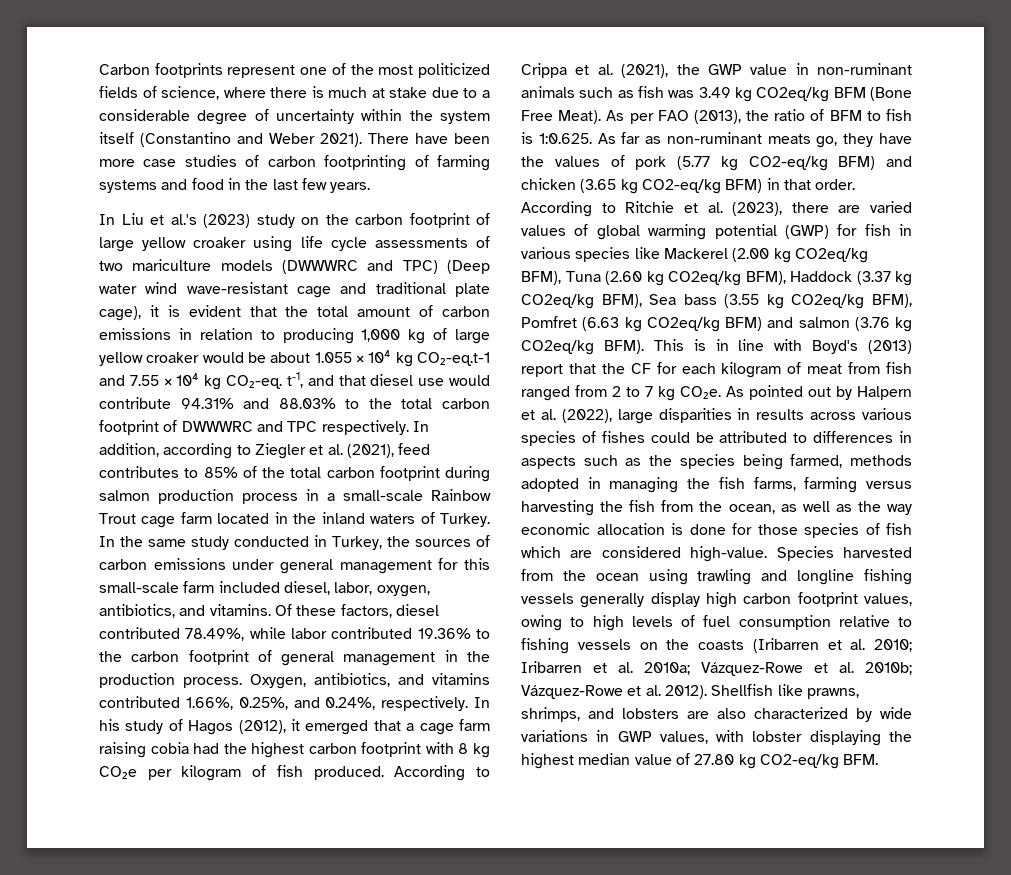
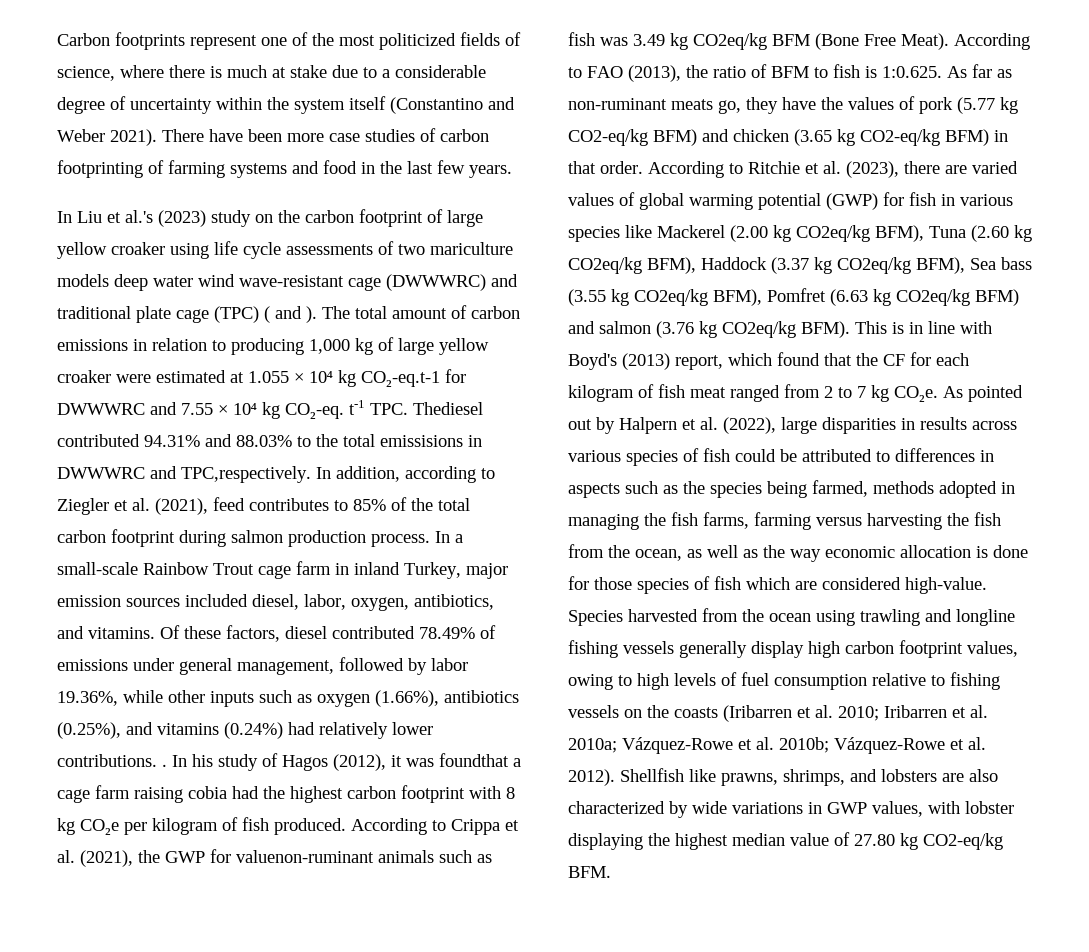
- In Liu et al.'s (2023) study on the carbon footprint of large yellow croaker using life cycle assessments of two mariculture models (DWWWRC and TPC) (Deep water wind wave-resistant cage and traditional plate cage), it is evident that the total amount of carbon emissions in relation to producing 1,000 kg of large yellow croaker would be about 1.055 × 10⁴ kg CO₂-eq.t-1 and 7.55 × 10⁴ kg CO₂-eq. t-1, and that diesel use would contribute 94.31% and 88.03% to the total carbon footprint of DWWWRC and TPC respectively.
+ In Liu et al.'s (2023) study on the carbon footprint of large yellow croaker using life cycle assessments of two mariculture models deep water wind wave-resistant cage (DWWWRC) and traditional plate cage (TPC) ( and ). The total amount of carbon emissions in relation to producing 1,000 kg of large yellow croaker were estimated at 1.055 × 10⁴ kg CO₂-eq.t-1 for DWWWRC and 7.55 × 10⁴ kg CO₂-eq. t-1 TPC. Thediesel contributed 94.31% and 88.03% to the total emissisions in DWWWRC and TPC,respectively.
- In addition, according to Ziegler et al. (2021), feed contributes to 85% of the total carbon footprint during salmon production process in a small-scale Rainbow Trout cage farm located in the inland waters of Turkey. In the same study conducted in Turkey, the sources of carbon emissions under general management for this small-scale farm included diesel, labor, oxygen, antibiotics, and vitamins.
+ In addition, according to Ziegler et al. (2021), feed contributes to 85% of the total carbon footprint during salmon production process. In a small-scale Rainbow Trout cage farm in inland Turkey, major emission sources included diesel, labor, oxygen, antibiotics, and vitamins.
- Of these factors, diesel contributed 78.49%, while labor contributed 19.36% to the carbon footprint of general management in the production process. Oxygen, antibiotics, and vitamins contributed 1.66%, 0.25%, and 0.24%, respectively.
+ Of these factors, diesel contributed 78.49% of emissions under general management, followed by labor 19.36%, while other inputs such as oxygen (1.66%), antibiotics (0.25%), and vitamins (0.24%) had relatively lower contributions. .
- In his study of Hagos (2012), it emerged that a cage farm raising cobia had the highest carbon footprint with 8 kg CO₂e per kilogram of fish produced.
+ In his study of Hagos (2012), it was foundthat a cage farm raising cobia had the highest carbon footprint with 8 kg CO₂e per kilogram of fish produced.
- According to Crippa et al. (2021), the GWP value in non-ruminant animals such as fish was 3.49 kg CO2eq/kg BFM (Bone Free Meat).
+ According to Crippa et al. (2021), the GWP for valuenon-ruminant animals such as fish was 3.49 kg CO2eq/kg BFM (Bone Free Meat).
- As per FAO (2013), the ratio of BFM to fish is 1:0.625. As far as non-ruminant meats go, they have the values of pork (5.77 kg CO2-eq/kg BFM) and chicken (3.65 kg CO2-eq/kg BFM) in that order.
+ According to FAO (2013), the ratio of BFM to fish is 1:0.625. As far as non-ruminant meats go, they have the values of pork (5.77 kg CO2-eq/kg BFM) and chicken (3.65 kg CO2-eq/kg BFM) in that order.
- This is in line with Boyd's (2013) report that the CF for each kilogram of meat from fish ranged from 2 to 7 kg CO₂e.
+ This is in line with Boyd's (2013) report, which found that the CF for each kilogram of fish meat ranged from 2 to 7 kg CO₂e.
- As pointed out by Halpern et al. (2022), large disparities in results across various species of fishes could be attributed to differences in aspects such as the species being farmed, methods adopted in managing the fish farms, farming versus harvesting the fish from the ocean, as well as the way economic allocation is done for those species of fish which are considered high-value.
+ As pointed out by Halpern et al. (2022), large disparities in results across various species of fish could be attributed to differences in aspects such as the species being farmed, methods adopted in managing the fish farms, farming versus harvesting the fish from the ocean, as well as the way economic allocation is done for those species of fish which are considered high-value.

